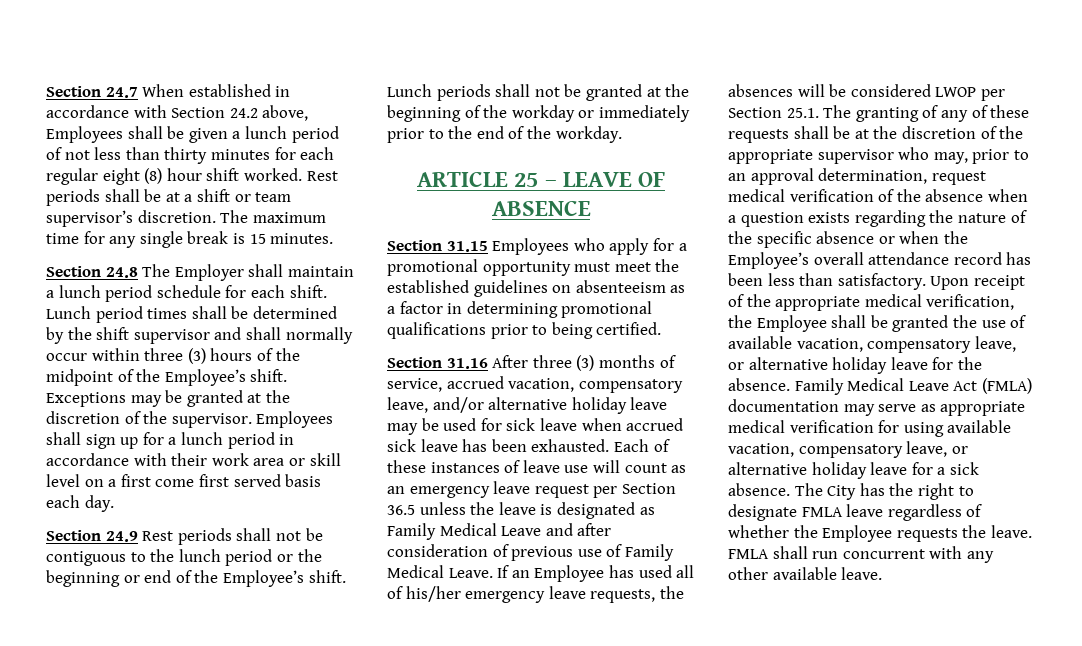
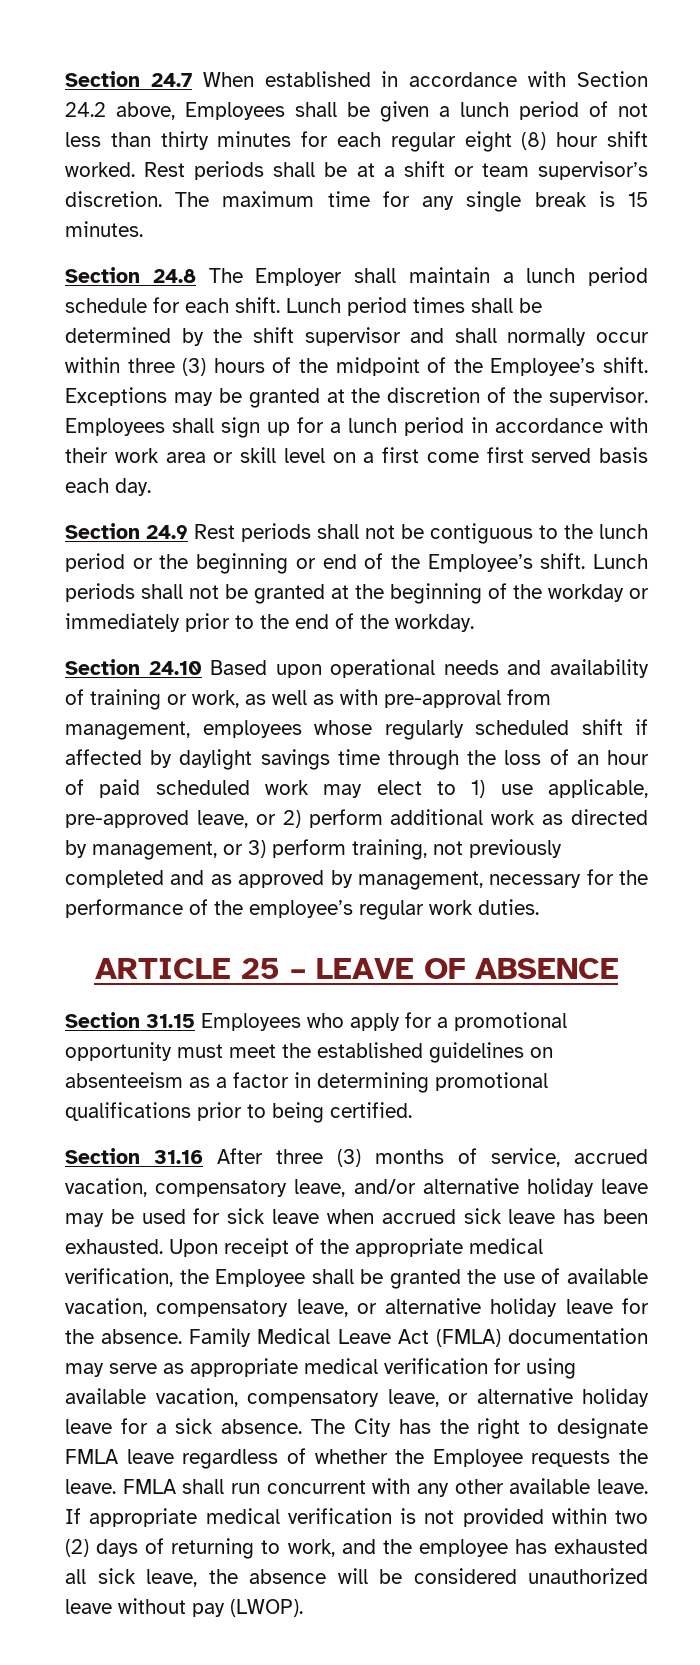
+ Section 24.10 Based upon operational needs and availability of training or work, as well as with pre-approval from management, employees whose regularly scheduled shift if affected by daylight savings time through the loss of an hour of paid scheduled work may elect to 1) use applicable, pre-approved leave, or 2) perform additional work as directed by management, or 3) perform training, not previously completed and as approved by management, necessary for the performance of the employee’s regular work duties.
- Each of these instances of leave use will count as an emergency leave request per Section 36.5 unless the leave is designated as Family Medical Leave and after consideration of previous use of Family Medical Leave. If an Employee has used all of his/her emergency leave requests, the absences will be considered LWOP per Section 25.1. The granting of any of these requests shall be at the discretion of the appropriate supervisor who may, prior to an approval determination, request medical verification of the absence when a question exists regarding the nature of the specific absence or when the Employee’s overall attendance record has been less than satisfactory.
+ If appropriate medical verification is not provided within two (2) days of returning to work, and the employee has exhausted all sick leave, the absence will be considered unauthorized leave without pay (LWOP).

